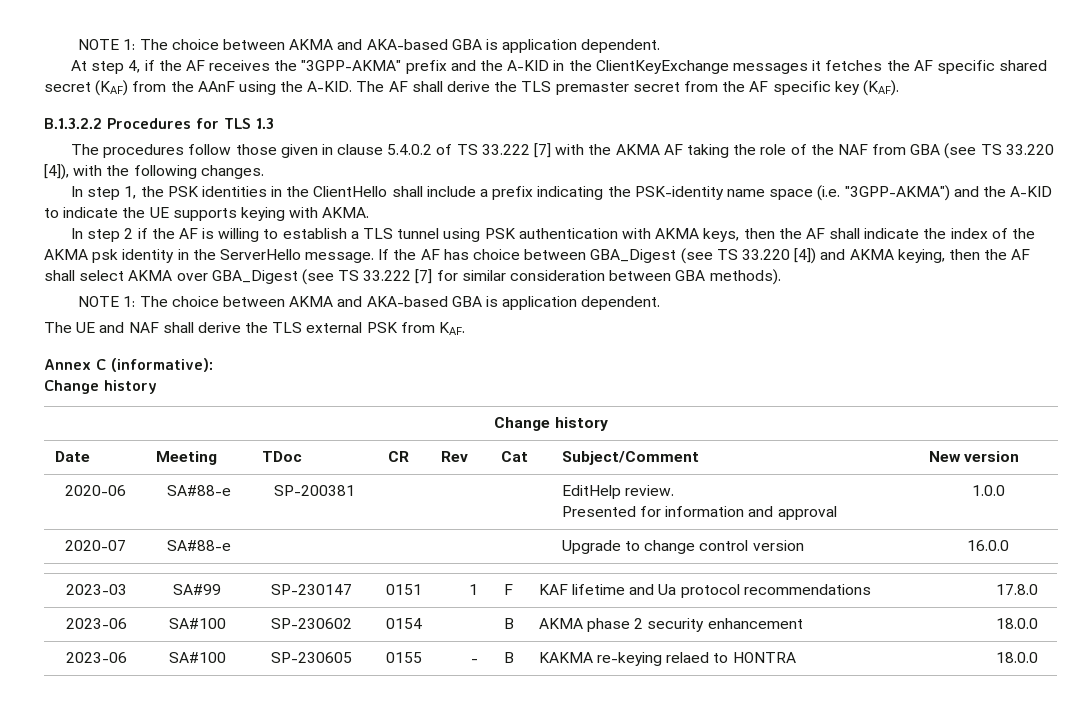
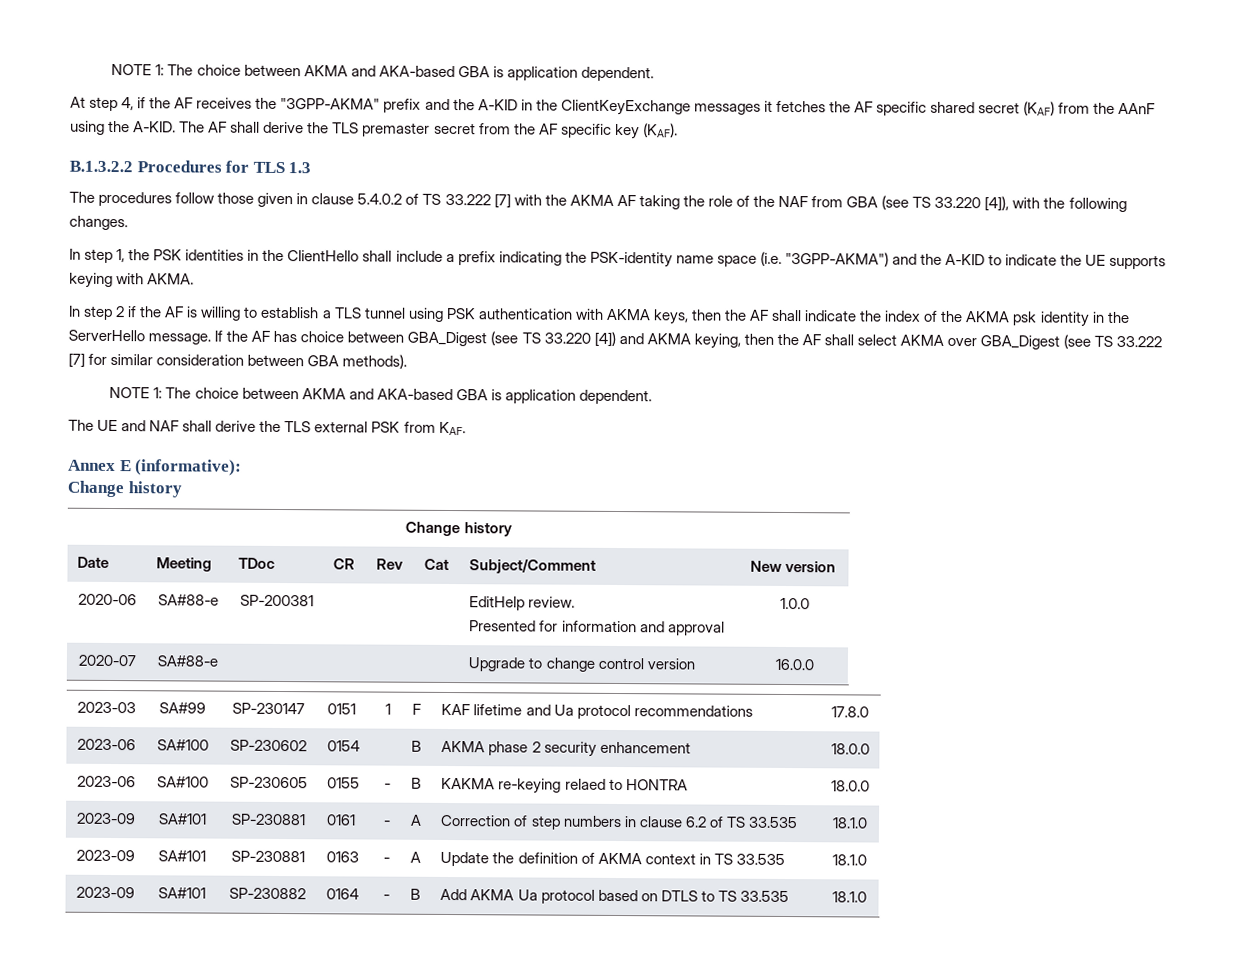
- Annex C (informative):
+ Annex E (informative):
+ 2023-09 | SA#101 | SP-230881 | 0161 | - | A | Correction of step numbers in clause 6.2 of TS 33.535 | 18.1.0
+ 2023-09 | SA#101 | SP-230881 | 0163 | - | A | Update the definition of AKMA context in TS 33.535 | 18.1.0
+ 2023-09 | SA#101 | SP-230882 | 0164 | - | B | Add AKMA Ua protocol based on DTLS to TS 33.535 | 18.1.0

